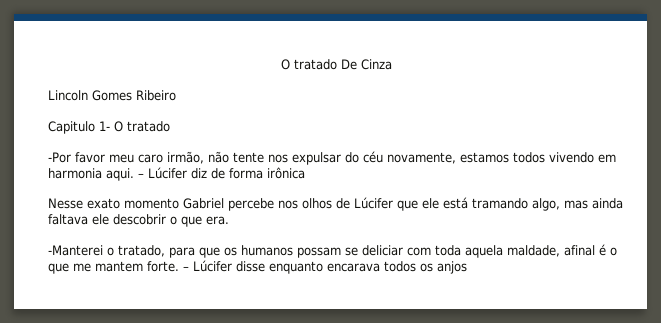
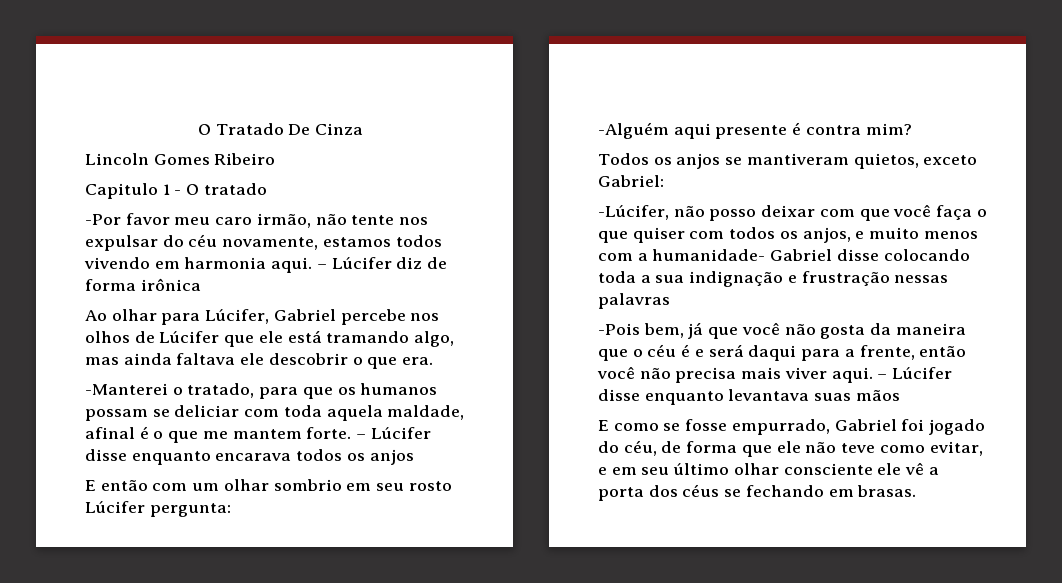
- O tratado De Cinza
+ O Tratado De Cinza
- Capitulo 1- O tratado
+ Capitulo 1 - O tratado
- Nesse exato momento Gabriel percebe nos olhos de Lúcifer que ele está tramando algo, mas ainda faltava ele descobrir o que era.
+ Ao olhar para Lúcifer, Gabriel percebe nos olhos de Lúcifer que ele está tramando algo, mas ainda faltava ele descobrir o que era.
+ E então com um olhar sombrio em seu rosto Lúcifer pergunta:
+ -Alguém aqui presente é contra mim?
+ Todos os anjos se mantiveram quietos, exceto Gabriel:
+ -Lúcifer, não posso deixar com que você faça o que quiser com todos os anjos, e muito menos com a humanidade- Gabriel disse colocando toda a sua indignação e frustração nessas palavras
+ -Pois bem, já que você não gosta da maneira que o céu é e será daqui para a frente, então você não precisa mais viver aqui. – Lúcifer disse enquanto levantava suas mãos
+ E como se fosse empurrado, Gabriel foi jogado do céu, de forma que ele não teve como evitar, e em seu último olhar consciente ele vê a porta dos céus se fechando em brasas.

